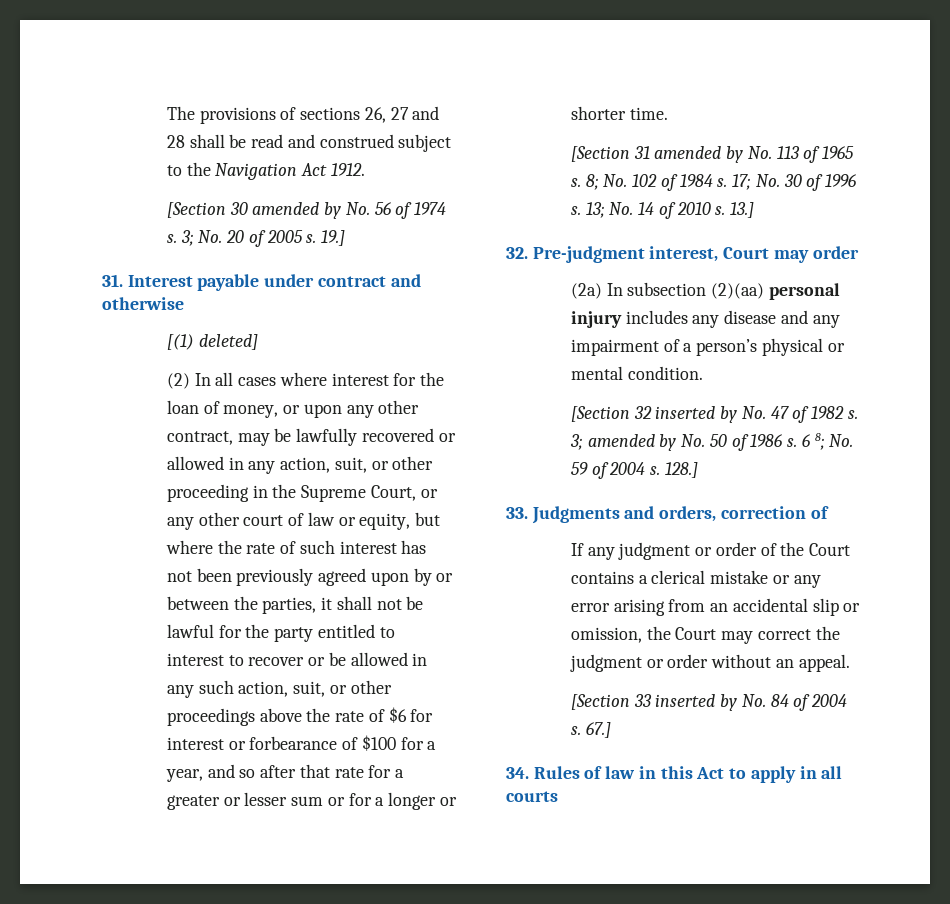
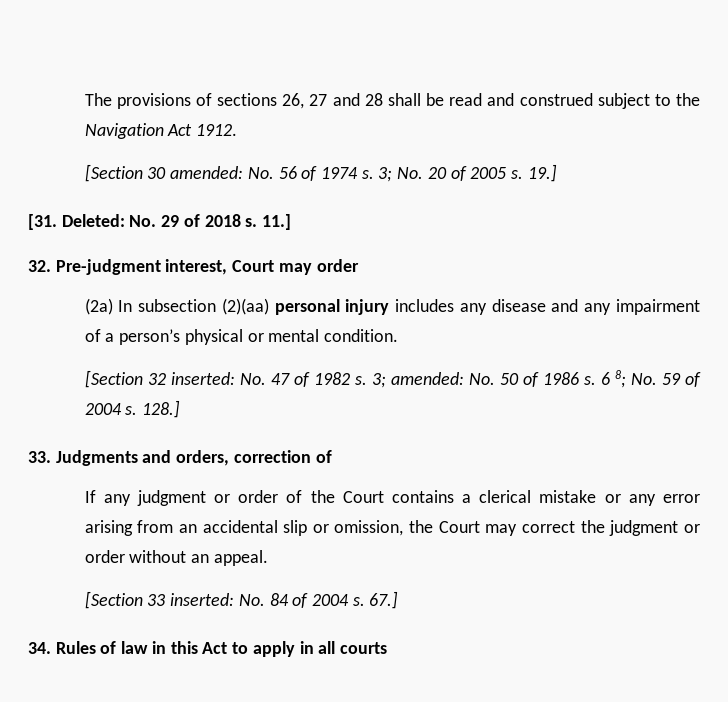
- [Section 30 amended by No. 56 of 1974 s.
+ [Section 30 amended: No. 56 of 1974 s.
- 31. Interest payable under contract and otherwise
- [(1) deleted]
- (2) In all cases where interest for the loan of money, or upon any other contract, may be lawfully recovered or allowed in any action, suit, or other proceeding in the Supreme Court, or any other court of law or equity, but where the rate of such interest has not been previously agreed upon by or between the parties, it shall not be lawful for the party entitled to interest to recover or be allowed in any such action, suit, or other proceedings above the rate of $6 for interest or forbearance of $100 for a year, and so after that rate for a greater or lesser sum or for a longer or shorter time.
- [Section 31 amended by No. 113 of 1965 s. 8; No. 102 of 1984 s. 17; No. 30 of 1996 s. 13; No. 14 of 2010 s. 13.]
+ [31. Deleted: No. 29 of 2018 s. 11.]
- [Section 32 inserted by No. 47 of 1982 s.
+ [Section 32 inserted: No. 47 of 1982 s.
- 3; amended by No. 50 of 1986 s.
+ 3; amended: No. 50 of 1986 s.
- [Section 33 inserted by No. 84 of 2004 s.
+ [Section 33 inserted: No. 84 of 2004 s.

